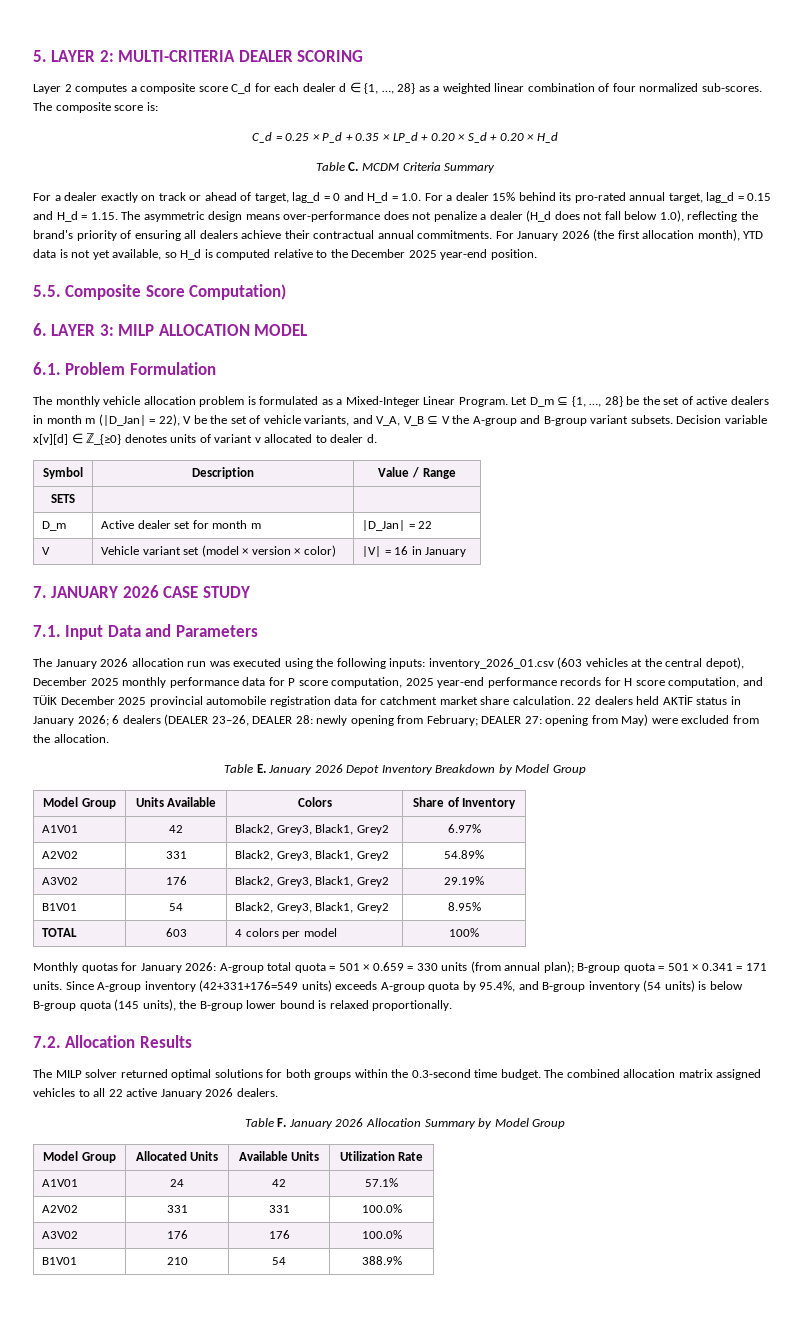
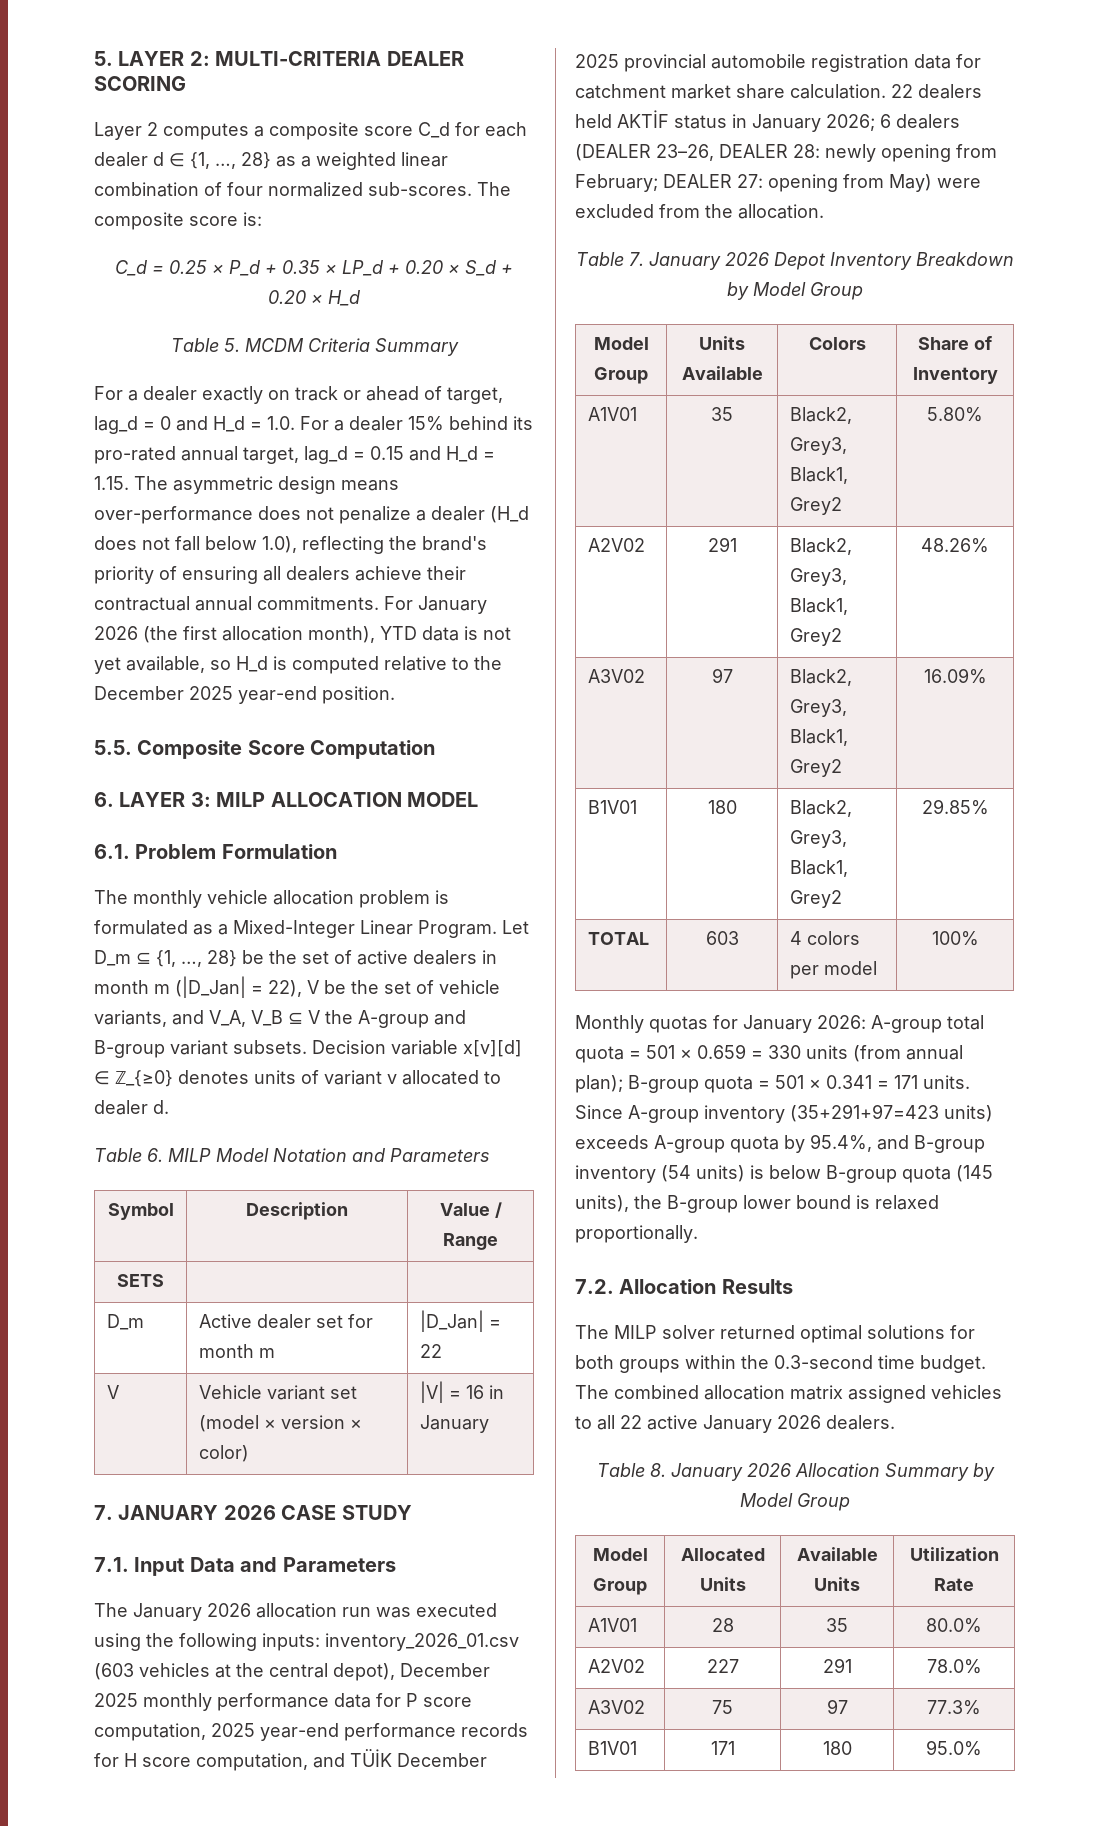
- Table C. MCDM Criteria Summary
+ Table 5. MCDM Criteria Summary
- 5.5. Composite Score Computation)
+ 5.5. Composite Score Computation
+ Table 6. MILP Model Notation and Parameters
- Table E. January 2026 Depot Inventory Breakdown by Model Group
+ Table 7. January 2026 Depot Inventory Breakdown by Model Group
- A1V01 | 42 | Black2, Grey3, Black1, Grey2 | 6.97%
- A2V02 | 331 | Black2, Grey3, Black1, Grey2 | 54.89%
- A3V02 | 176 | Black2, Grey3, Black1, Grey2 | 29.19%
- B1V01 | 54 | Black2, Grey3, Black1, Grey2 | 8.95%
+ A1V01 | 35 | Black2, Grey3, Black1, Grey2 | 5.80%
+ A2V02 | 291 | Black2, Grey3, Black1, Grey2 | 48.26%
+ A3V02 | 97 | Black2, Grey3, Black1, Grey2 | 16.09%
+ B1V01 | 180 | Black2, Grey3, Black1, Grey2 | 29.85%
- Since A-group inventory (42+331+176=549 units) exceeds A-group quota by 95.4%, and B-group inventory (54 units) is below B-group quota (145 units), the B-group lower bound is relaxed proportionally.
+ Since A-group inventory (35+291+97=423 units) exceeds A-group quota by 95.4%, and B-group inventory (54 units) is below B-group quota (145 units), the B-group lower bound is relaxed proportionally.
- Table F. January 2026 Allocation Summary by Model Group
+ Table 8. January 2026 Allocation Summary by Model Group
- A1V01 | 24 | 42 | 57.1%
- A2V02 | 331 | 331 | 100.0%
- A3V02 | 176 | 176 | 100.0%
- B1V01 | 210 | 54 | 388.9%
+ A1V01 | 28 | 35 | 80.0%
+ A2V02 | 227 | 291 | 78.0%
+ A3V02 | 75 | 97 | 77.3%
+ B1V01 | 171 | 180 | 95.0%

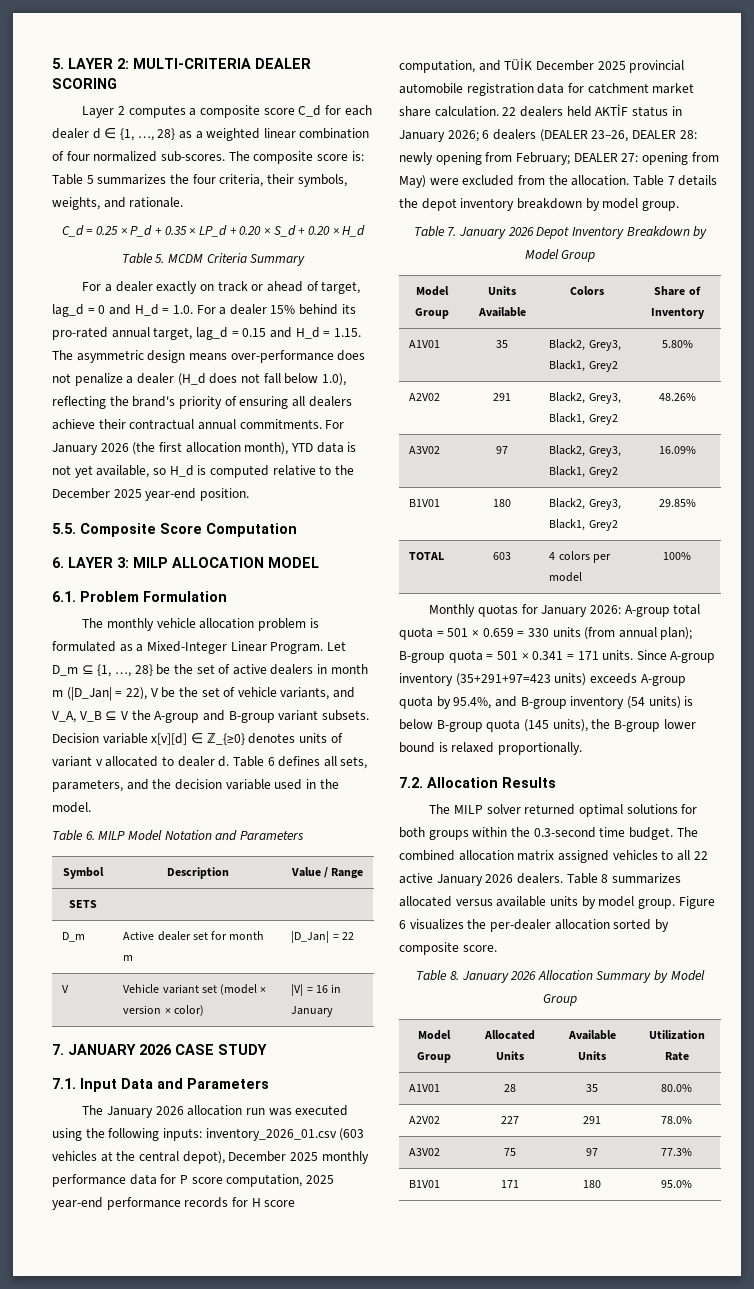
- The composite score is:
+ The composite score is: Table 5 summarizes the four criteria, their symbols, weights, and rationale.
+ Table 6 defines all sets, parameters, and the decision variable used in the model.
+ Table 7 details the depot inventory breakdown by model group.
+ Table 8 summarizes allocated versus available units by model group. Figure 6 visualizes the per-dealer allocation sorted by composite score.

